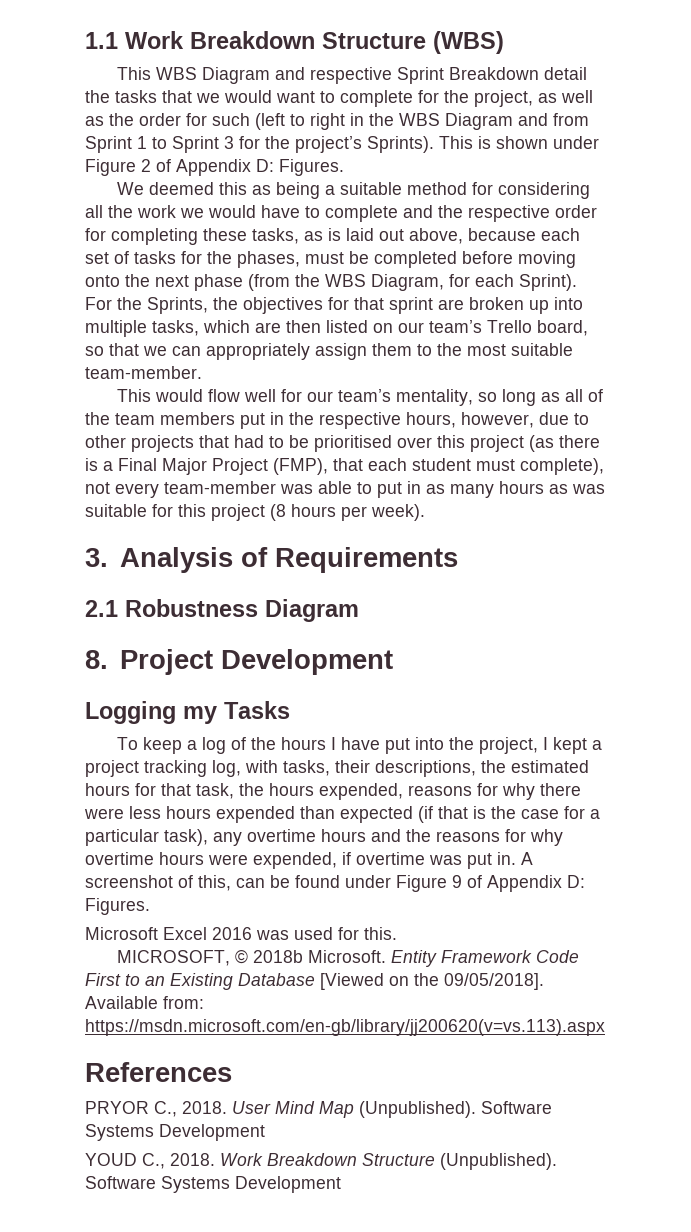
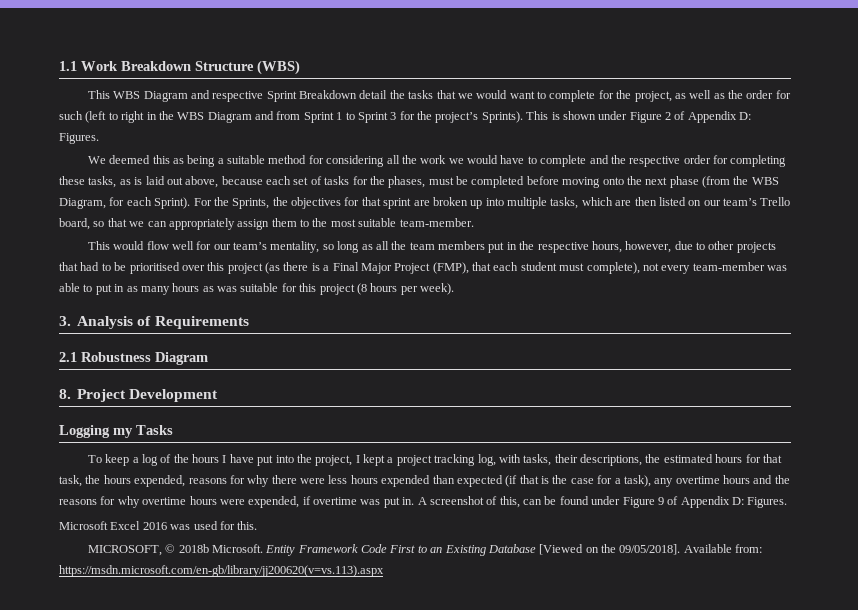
- This would flow well for our team’s mentality, so long as all of the team members put in the respective hours, however, due to other projects that had to be prioritised over this project (as there is a Final Major Project (FMP), that each student must complete), not every team-member was able to put in as many hours as was suitable for this project (8 hours per week).
+ This would flow well for our team’s mentality, so long as all the team members put in the respective hours, however, due to other projects that had to be prioritised over this project (as there is a Final Major Project (FMP), that each student must complete), not every team-member was able to put in as many hours as was suitable for this project (8 hours per week).
- To keep a log of the hours I have put into the project, I kept a project tracking log, with tasks, their descriptions, the estimated hours for that task, the hours expended, reasons for why there were less hours expended than expected (if that is the case for a particular task), any overtime hours and the reasons for why overtime hours were expended, if overtime was put in.
+ To keep a log of the hours I have put into the project, I kept a project tracking log, with tasks, their descriptions, the estimated hours for that task, the hours expended, reasons for why there were less hours expended than expected (if that is the case for a task), any overtime hours and the reasons for why overtime hours were expended, if overtime was put in.
- References
- PRYOR C., 2018. User Mind Map (Unpublished). Software Systems Development
- YOUD C., 2018. Work Breakdown Structure (Unpublished). Software Systems Development

